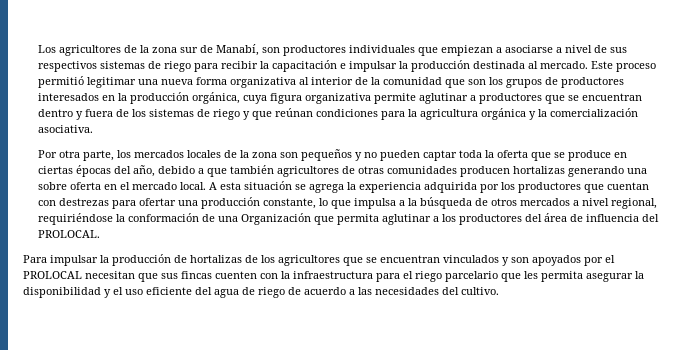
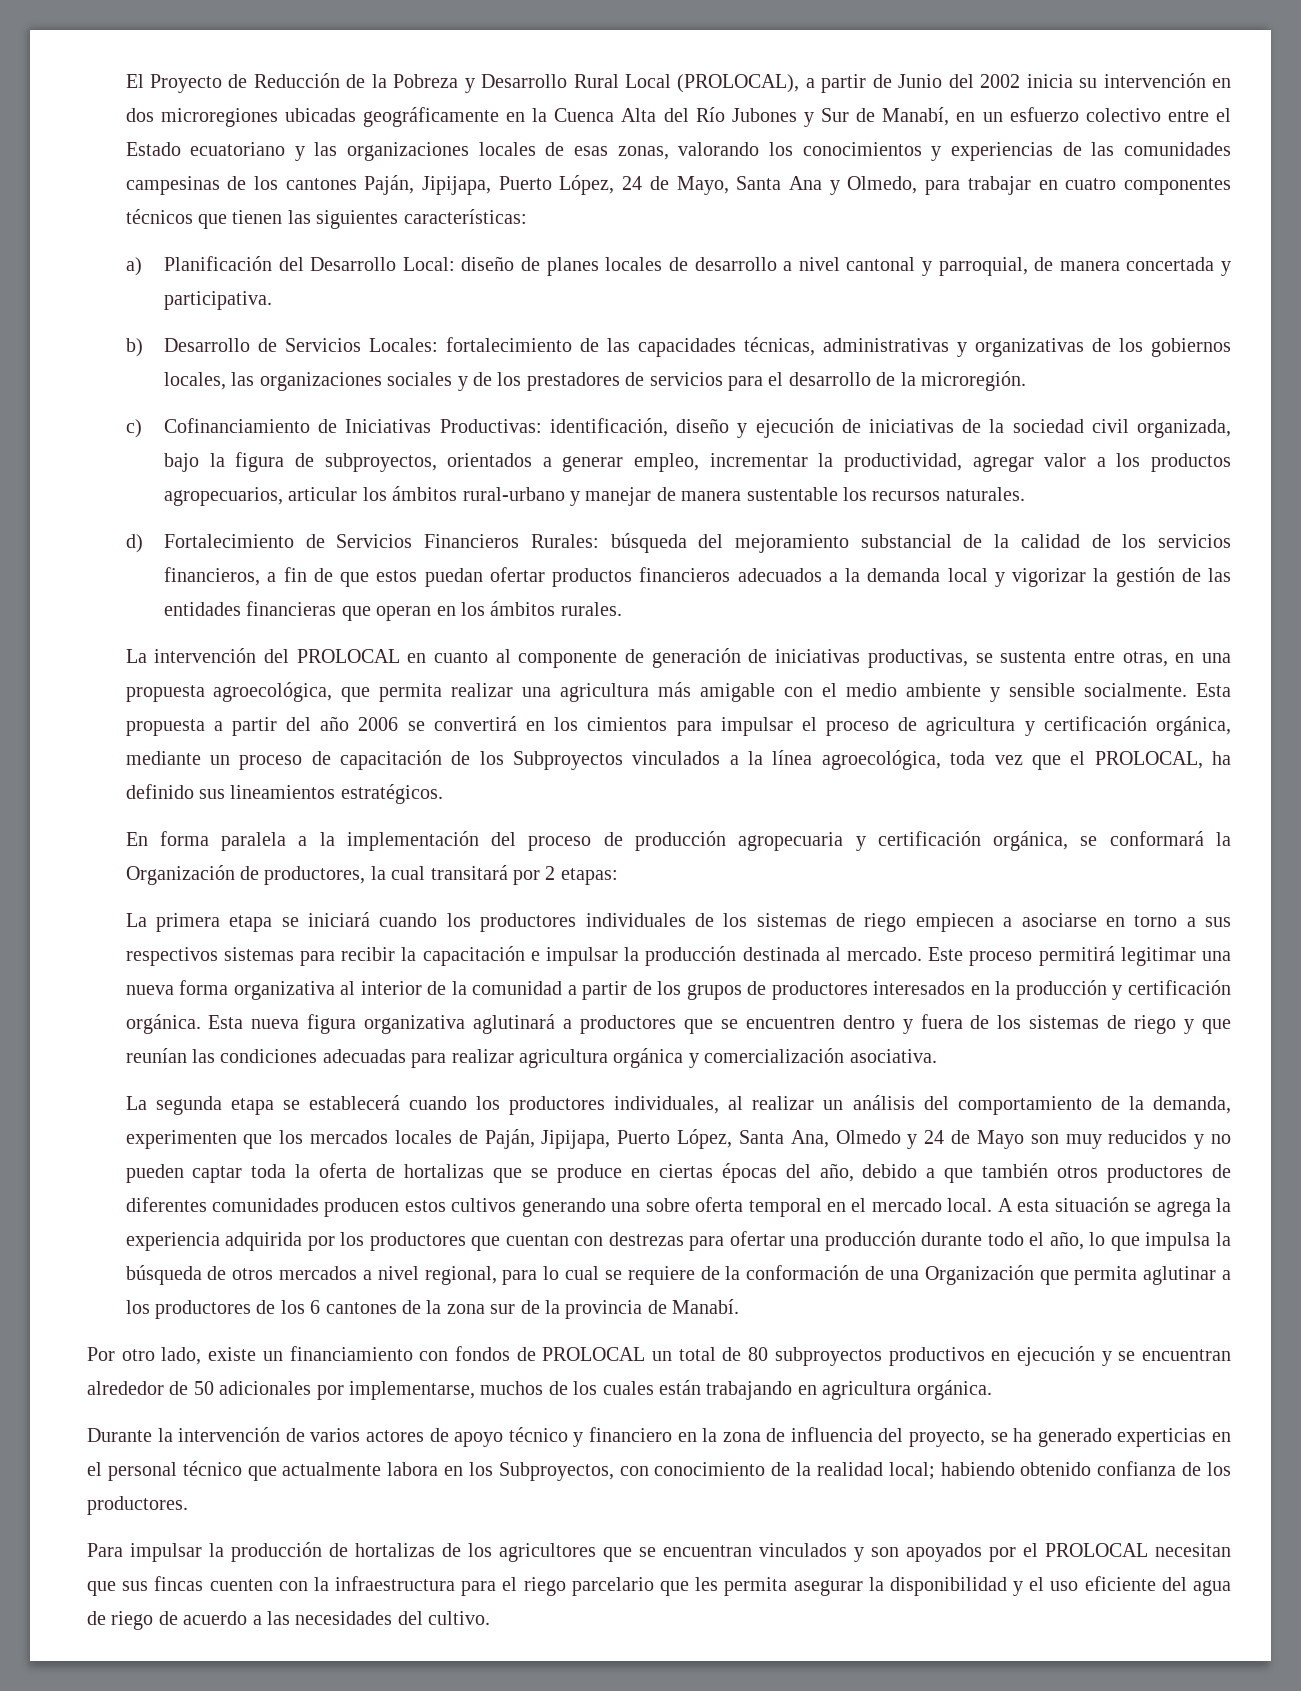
- Los agricultores de la zona sur de Manabí, son productores individuales que empiezan a asociarse a nivel de sus respectivos sistemas de riego para recibir la capacitación e impulsar la producción destinada al mercado.
+ El Proyecto de Reducción de la Pobreza y Desarrollo Rural Local (PROLOCAL), a partir de Junio del 2002 inicia su intervención en dos microregiones ubicadas geográficamente en la Cuenca Alta del Río Jubones y Sur de Manabí, en un esfuerzo colectivo entre el Estado ecuatoriano y las organizaciones locales de esas zonas, valorando los conocimientos y experiencias de las comunidades campesinas de los cantones Paján, Jipijapa, Puerto López, 24 de Mayo, Santa Ana y Olmedo, para trabajar en cuatro componentes técnicos que tienen las siguientes características:
+ a) Planificación del Desarrollo Local: diseño de planes locales de desarrollo a nivel cantonal y parroquial, de manera concertada y participativa.
+ b) Desarrollo de Servicios Locales: fortalecimiento de las capacidades técnicas, administrativas y organizativas de los gobiernos locales, las organizaciones sociales y de los prestadores de servicios para el desarrollo de la microregión.
+ c) Cofinanciamiento de Iniciativas Productivas: identificación, diseño y ejecución de iniciativas de la sociedad civil organizada, bajo la figura de subproyectos, orientados a generar empleo, incrementar la productividad, agregar valor a los productos agropecuarios, articular los ámbitos rural-urbano y manejar de manera sustentable los recursos naturales.
+ d) Fortalecimiento de Servicios Financieros Rurales: búsqueda del mejoramiento substancial de la calidad de los servicios financieros, a fin de que estos puedan ofertar productos financieros adecuados a la demanda local y vigorizar la gestión de las entidades financieras que operan en los ámbitos rurales.
+ La intervención del PROLOCAL en cuanto al componente de generación de iniciativas productivas, se sustenta entre otras, en una propuesta agroecológica, que permita realizar una agricultura más amigable con el medio ambiente y sensible socialmente. Esta propuesta a partir del año 2006 se convertirá en los cimientos para impulsar el proceso de agricultura y certificación orgánica, mediante un proceso de capacitación de los Subproyectos vinculados a la línea agroecológica, toda vez que el PROLOCAL, ha definido sus lineamientos estratégicos.
+ En forma paralela a la implementación del proceso de producción agropecuaria y certificación orgánica, se conformará la Organización de productores, la cual transitará por 2 etapas:
+ La primera etapa se iniciará cuando los productores individuales de los sistemas de riego empiecen a asociarse en torno a sus respectivos sistemas para recibir la capacitación e impulsar la producción destinada al mercado.
- Este proceso permitió legitimar una nueva forma organizativa al interior de la comunidad que son los grupos de productores interesados en la producción orgánica, cuya figura organizativa permite aglutinar a productores que se encuentran dentro y fuera de los sistemas de riego y que reúnan condiciones para la agricultura orgánica y la comercialización asociativa.
+ Este proceso permitirá legitimar una nueva forma organizativa al interior de la comunidad a partir de los grupos de productores interesados en la producción y certificación orgánica. Esta nueva figura organizativa aglutinará a productores que se encuentren dentro y fuera de los sistemas de riego y que reunían las condiciones adecuadas para realizar agricultura orgánica y comercialización asociativa.
- Por otra parte, los mercados locales de la zona son pequeños y no pueden captar toda la oferta que se produce en ciertas épocas del año, debido a que también agricultores de otras comunidades producen hortalizas generando una sobre oferta en el mercado local.
+ La segunda etapa se establecerá cuando los productores individuales, al realizar un análisis del comportamiento de la demanda, experimenten que los mercados locales de Paján, Jipijapa, Puerto López, Santa Ana, Olmedo y 24 de Mayo son muy reducidos y no pueden captar toda la oferta de hortalizas que se produce en ciertas épocas del año, debido a que también otros productores de diferentes comunidades producen estos cultivos generando una sobre oferta temporal en el mercado local.
- A esta situación se agrega la experiencia adquirida por los productores que cuentan con destrezas para ofertar una producción constante, lo que impulsa a la búsqueda de otros mercados a nivel regional, requiriéndose la conformación de una Organización que permita aglutinar a los productores del área de influencia del PROLOCAL.
+ A esta situación se agrega la experiencia adquirida por los productores que cuentan con destrezas para ofertar una producción durante todo el año, lo que impulsa la búsqueda de otros mercados a nivel regional, para lo cual se requiere de la conformación de una Organización que permita aglutinar a los productores de los 6 cantones de la zona sur de la provincia de Manabí.
+ Por otro lado, existe un financiamiento con fondos de PROLOCAL un total de 80 subproyectos productivos en ejecución y se encuentran alrededor de 50 adicionales por implementarse, muchos de los cuales están trabajando en agricultura orgánica.
+ Durante la intervención de varios actores de apoyo técnico y financiero en la zona de influencia del proyecto, se ha generado experticias en el personal técnico que actualmente labora en los Subproyectos, con conocimiento de la realidad local; habiendo obtenido confianza de los productores.

